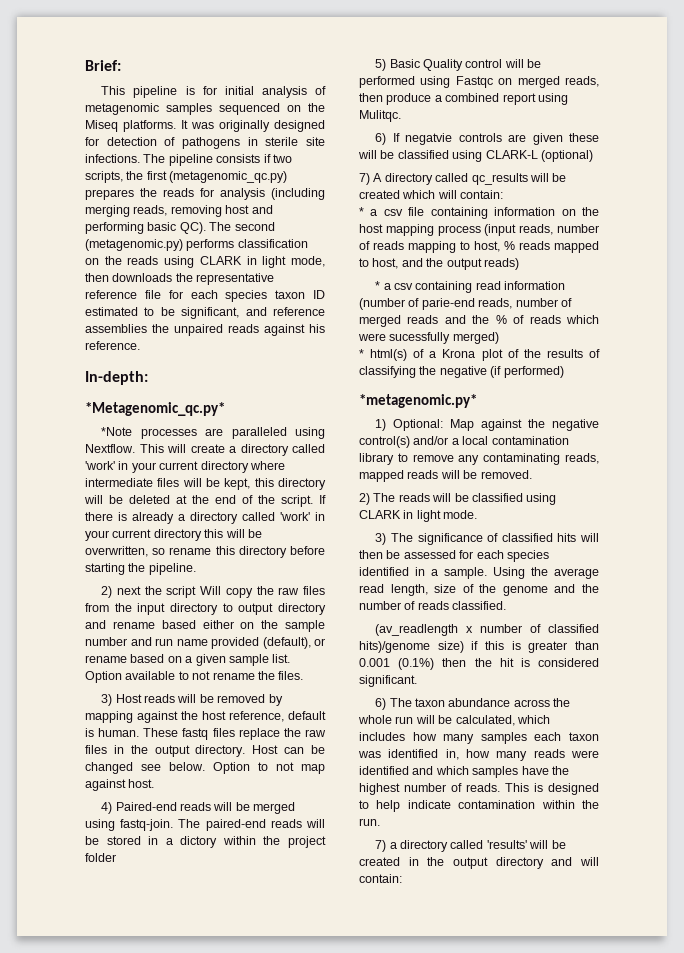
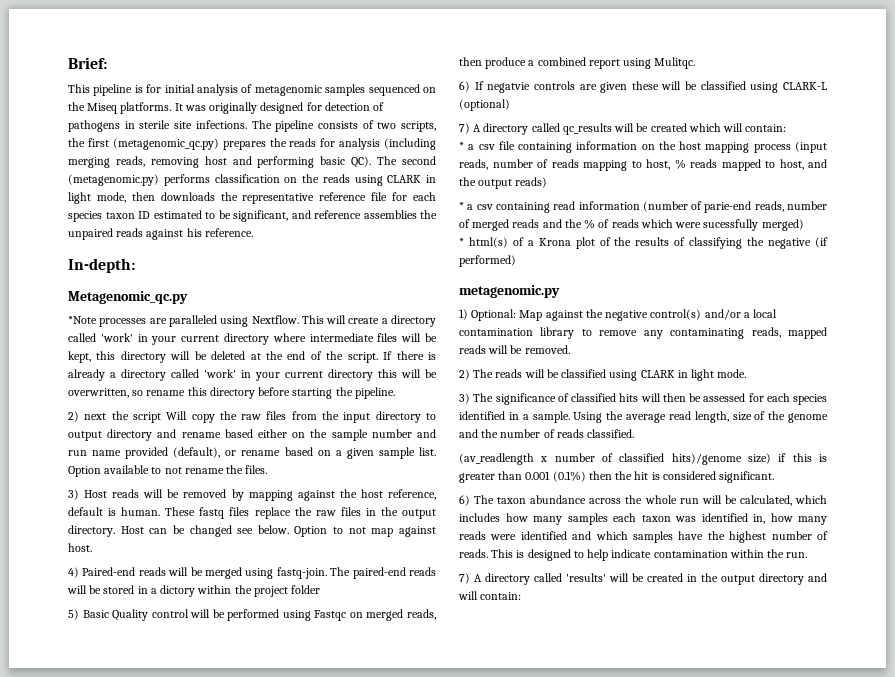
- The pipeline consists if two scripts, the first (metagenomic_qc.py) prepares the reads for analysis (including merging reads, removing host and performing basic QC). The second (metagenomic.py) performs classification on the reads using CLARK in light mode, then downloads the representative reference file for each species taxon ID estimated to be significant, and reference assemblies the unpaired reads against his reference.
+ The pipeline consists of two scripts, the first (metagenomic_qc.py) prepares the reads for analysis (including merging reads, removing host and performing basic QC). The second (metagenomic.py) performs classification on the reads using CLARK in light mode, then downloads the representative reference file for each species taxon ID estimated to be significant, and reference assemblies the unpaired reads against his reference.
- *Metagenomic_qc.py*
+ Metagenomic_qc.py
- *metagenomic.py*
+ metagenomic.py
- 7) a directory called 'results' will be created in the output directory and will contain:
+ 7) A directory called 'results' will be created in the output directory and will contain:

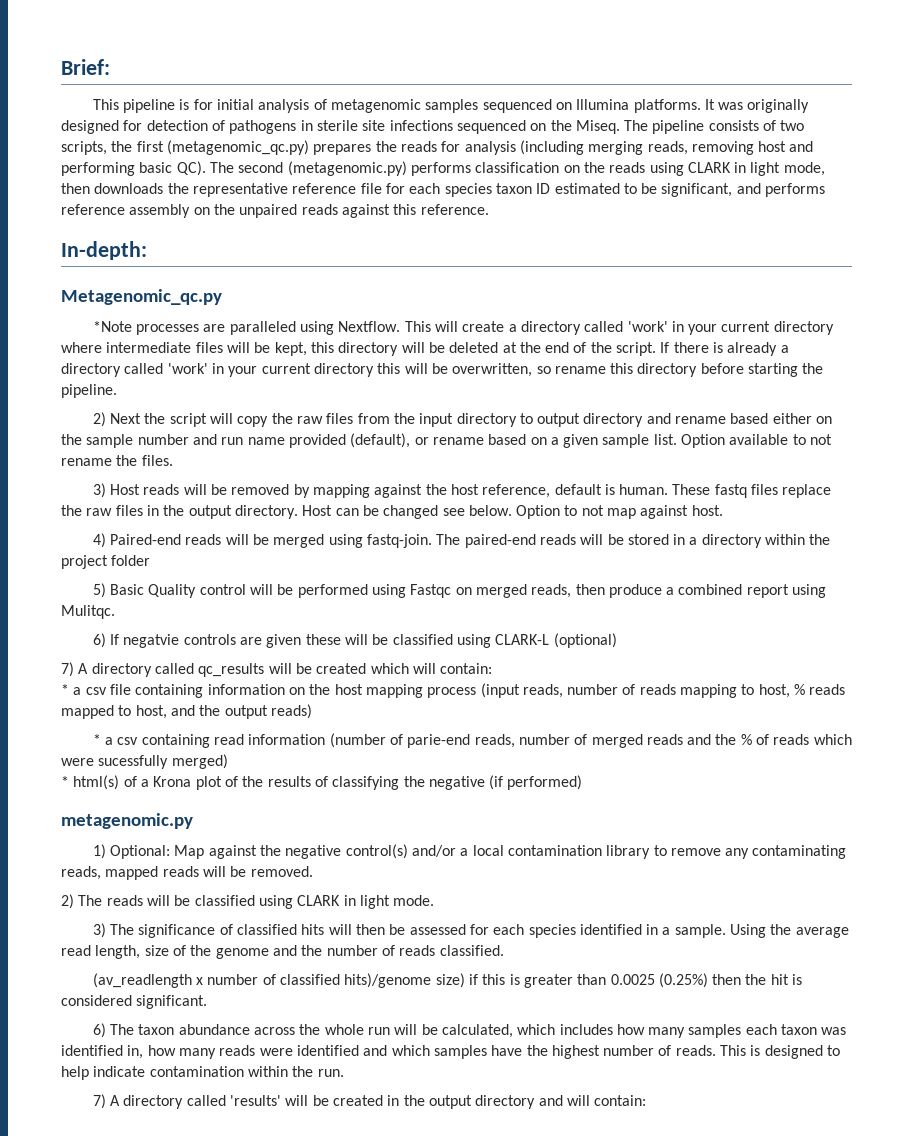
- This pipeline is for initial analysis of metagenomic samples sequenced on the Miseq platforms.
+ This pipeline is for initial analysis of metagenomic samples sequenced on Illumina platforms.
- It was originally designed for detection of pathogens in sterile site infections.
+ It was originally designed for detection of pathogens in sterile site infections sequenced on the Miseq.
- The pipeline consists of two scripts, the first (metagenomic_qc.py) prepares the reads for analysis (including merging reads, removing host and performing basic QC). The second (metagenomic.py) performs classification on the reads using CLARK in light mode, then downloads the representative reference file for each species taxon ID estimated to be significant, and reference assemblies the unpaired reads against his reference.
+ The pipeline consists of two scripts, the first (metagenomic_qc.py) prepares the reads for analysis (including merging reads, removing host and performing basic QC). The second (metagenomic.py) performs classification on the reads using CLARK in light mode, then downloads the representative reference file for each species taxon ID estimated to be significant, and performs reference assembly on the unpaired reads against this reference.
- 2) next the script Will copy the raw files from the input directory to output directory and rename based either on the sample number and run name provided (default), or rename based on a given sample list.
+ 2) Next the script will copy the raw files from the input directory to output directory and rename based either on the sample number and run name provided (default), or rename based on a given sample list.
- The paired-end reads will be stored in a dictory within the project folder
+ The paired-end reads will be stored in a directory within the project folder
- (av_readlength x number of classified hits)/genome size) if this is greater than 0.001 (0.1%) then the hit is considered significant.
+ (av_readlength x number of classified hits)/genome size) if this is greater than 0.0025 (0.25%) then the hit is considered significant.

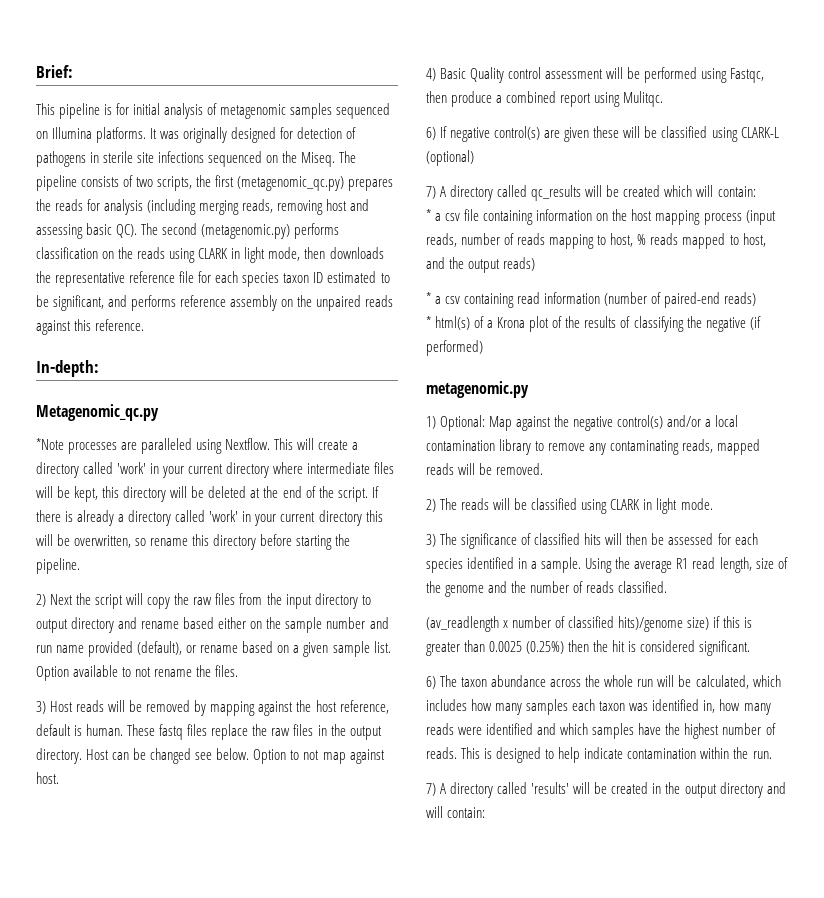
- The pipeline consists of two scripts, the first (metagenomic_qc.py) prepares the reads for analysis (including merging reads, removing host and performing basic QC). The second (metagenomic.py) performs classification on the reads using CLARK in light mode, then downloads the representative reference file for each species taxon ID estimated to be significant, and performs reference assembly on the unpaired reads against this reference.
+ The pipeline consists of two scripts, the first (metagenomic_qc.py) prepares the reads for analysis (including merging reads, removing host and assessing basic QC). The second (metagenomic.py) performs classification on the reads using CLARK in light mode, then downloads the representative reference file for each species taxon ID estimated to be significant, and performs reference assembly on the unpaired reads against this reference.
- 4) Paired-end reads will be merged using fastq-join. The paired-end reads will be stored in a directory within the project folder
- 5) Basic Quality control will be performed using Fastqc on merged reads, then produce a combined report using Mulitqc.
+ 4) Basic Quality control assessment will be performed using Fastqc, then produce a combined report using Mulitqc.
- 6) If negatvie controls are given these will be classified using CLARK-L (optional)
+ 6) If negative control(s) are given these will be classified using CLARK-L (optional)
- * a csv containing read information (number of parie-end reads, number of merged reads and the % of reads which were sucessfully merged)
+ * a csv containing read information (number of paired-end reads)
- Using the average read length, size of the genome and the number of reads classified.
+ Using the average R1 read length, size of the genome and the number of reads classified.

